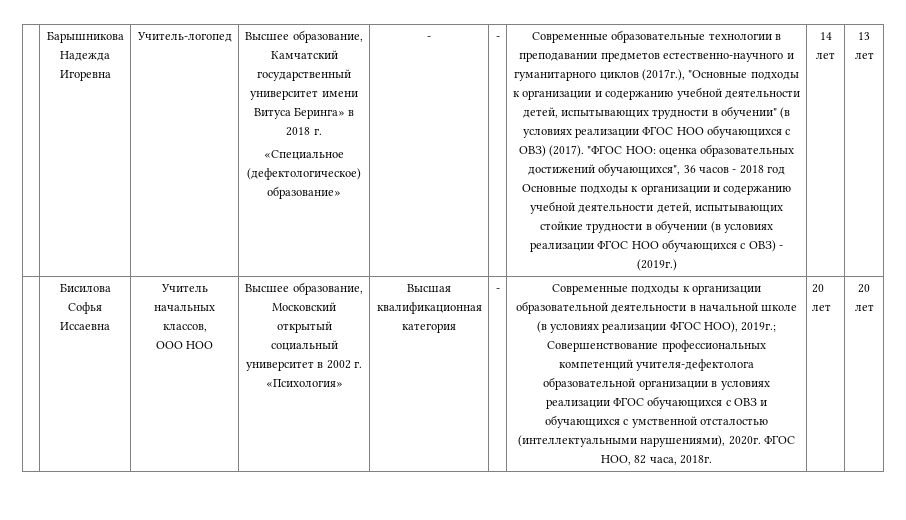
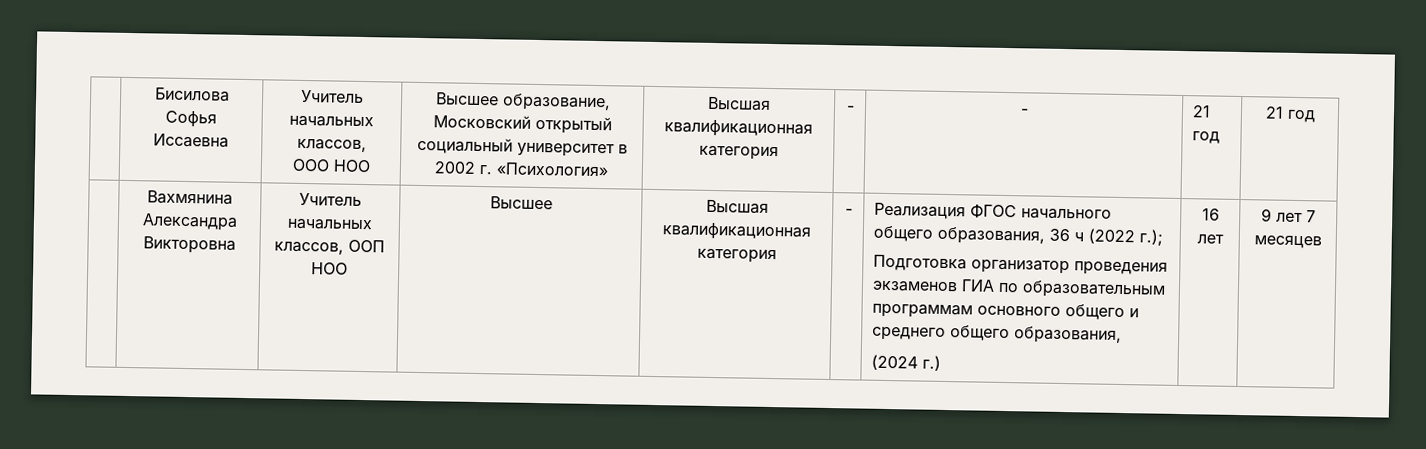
- Барышникова Надежда Игоревна | Учитель-логопед | Высшее образование, Камчатский государственный университет имени Витуса Беринга» в 2018 г.
- «Специальное (дефектологическое) образование» | - | - | Современные образовательные технологии в преподавании предметов естественно-научного и гуманитарного циклов (2017г.), "Основные подходы к организации и содержанию учебной деятельности детей, испытывающих трудности в обучении" (в условиях реализации ФГОС НОО обучающихся с ОВЗ) (2017). "ФГОС НОО: оценка образовательных достижений обучающихся", 36 часов - 2018 год Основные подходы к организации и содержанию учебной деятельности детей, испытывающих стойкие трудности в обучении (в условиях реализации ФГОС НОО обучающихся с ОВЗ) - (2019г.) | 14 лет | 13 лет
- Современные подходы к организации образовательной деятельности в начальной школе (в условиях реализации ФГОС НОО), 2019г.; Совершенствование профессиональных компетенций учителя-дефектолога образовательной организации в условиях реализации ФГОС обучающихся с ОВЗ и обучающихся с умственной отсталостью (интеллектуальными нарушениями), 2020г. ФГОС НОО, 82 часа, 2018г. | 20 лет | 20 лет
+ - | 21 год | 21 год
+ | Вахмянина Александра Викторовна | Учитель начальных классов, ООП НОО | Высшее | Высшая квалификационная категория | - | Реализация ФГОС начального общего образования, 36 ч (2022 г.);
+ Подготовка организатор проведения экзаменов ГИА по образовательным программам основного общего и среднего общего образования,
+ (2024 г.) | 16 лет | 9 лет 7 месяцев

